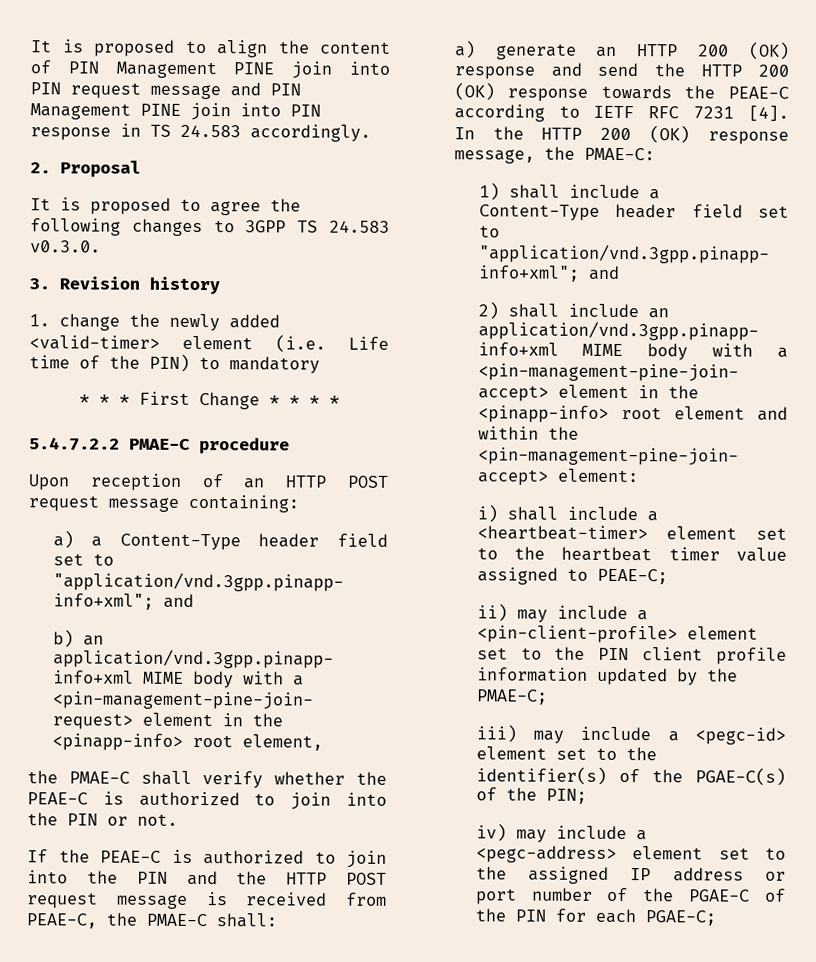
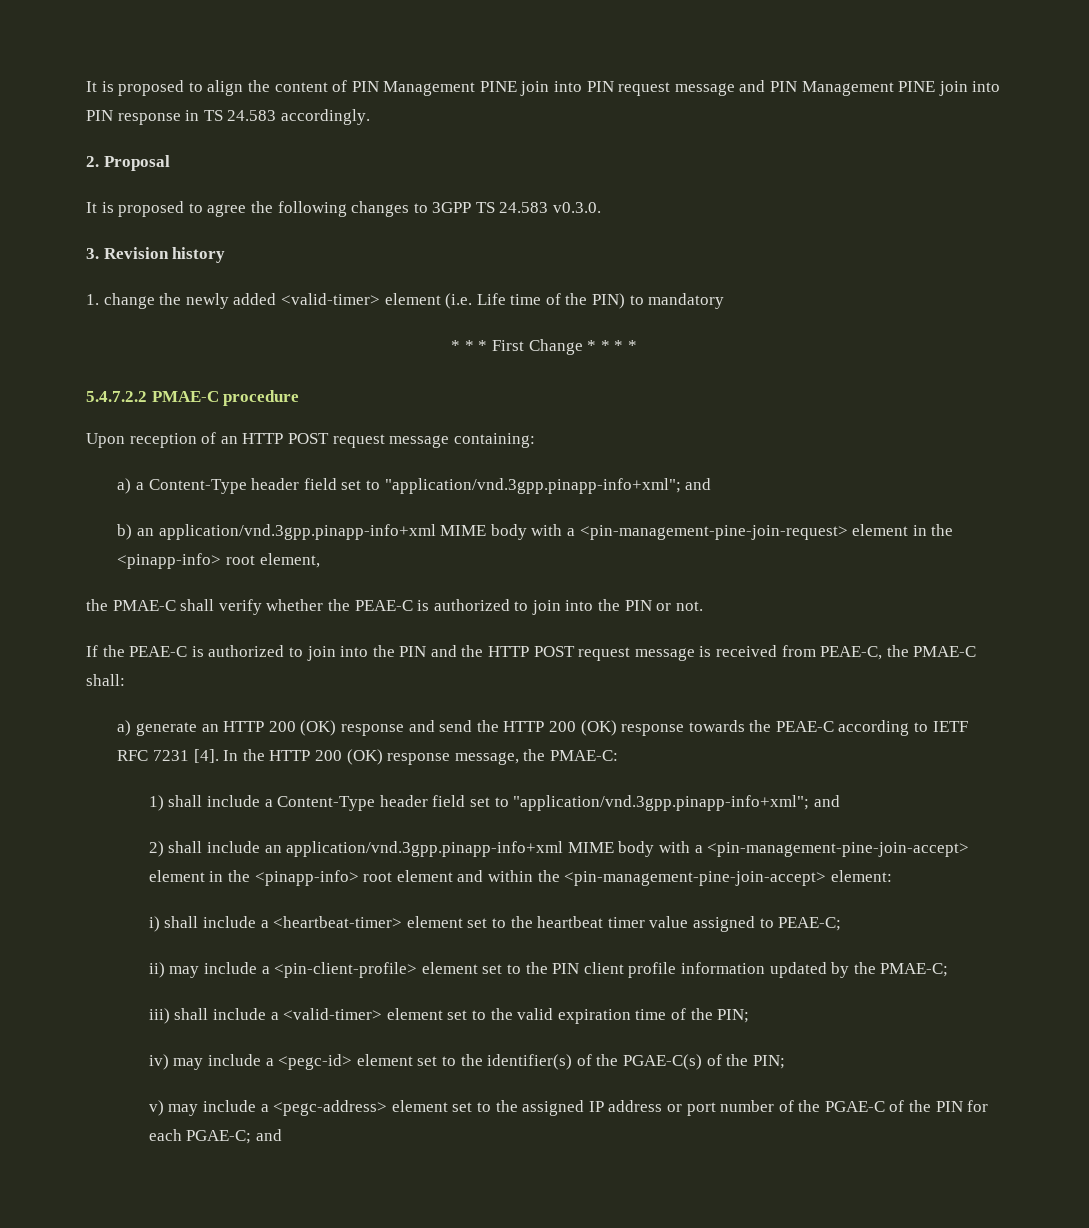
- iii) may include a <pegc-id> element set to the identifier(s) of the PGAE-C(s) of the PIN;
+ iii) shall include a <valid-timer> element set to the valid expiration time of the PIN;
+ iv) may include a <pegc-id> element set to the identifier(s) of the PGAE-C(s) of the PIN;
- iv) may include a <pegc-address> element set to the assigned IP address or port number of the PGAE-C of the PIN for each PGAE-C;
+ v) may include a <pegc-address> element set to the assigned IP address or port number of the PGAE-C of the PIN for each PGAE-C; and

